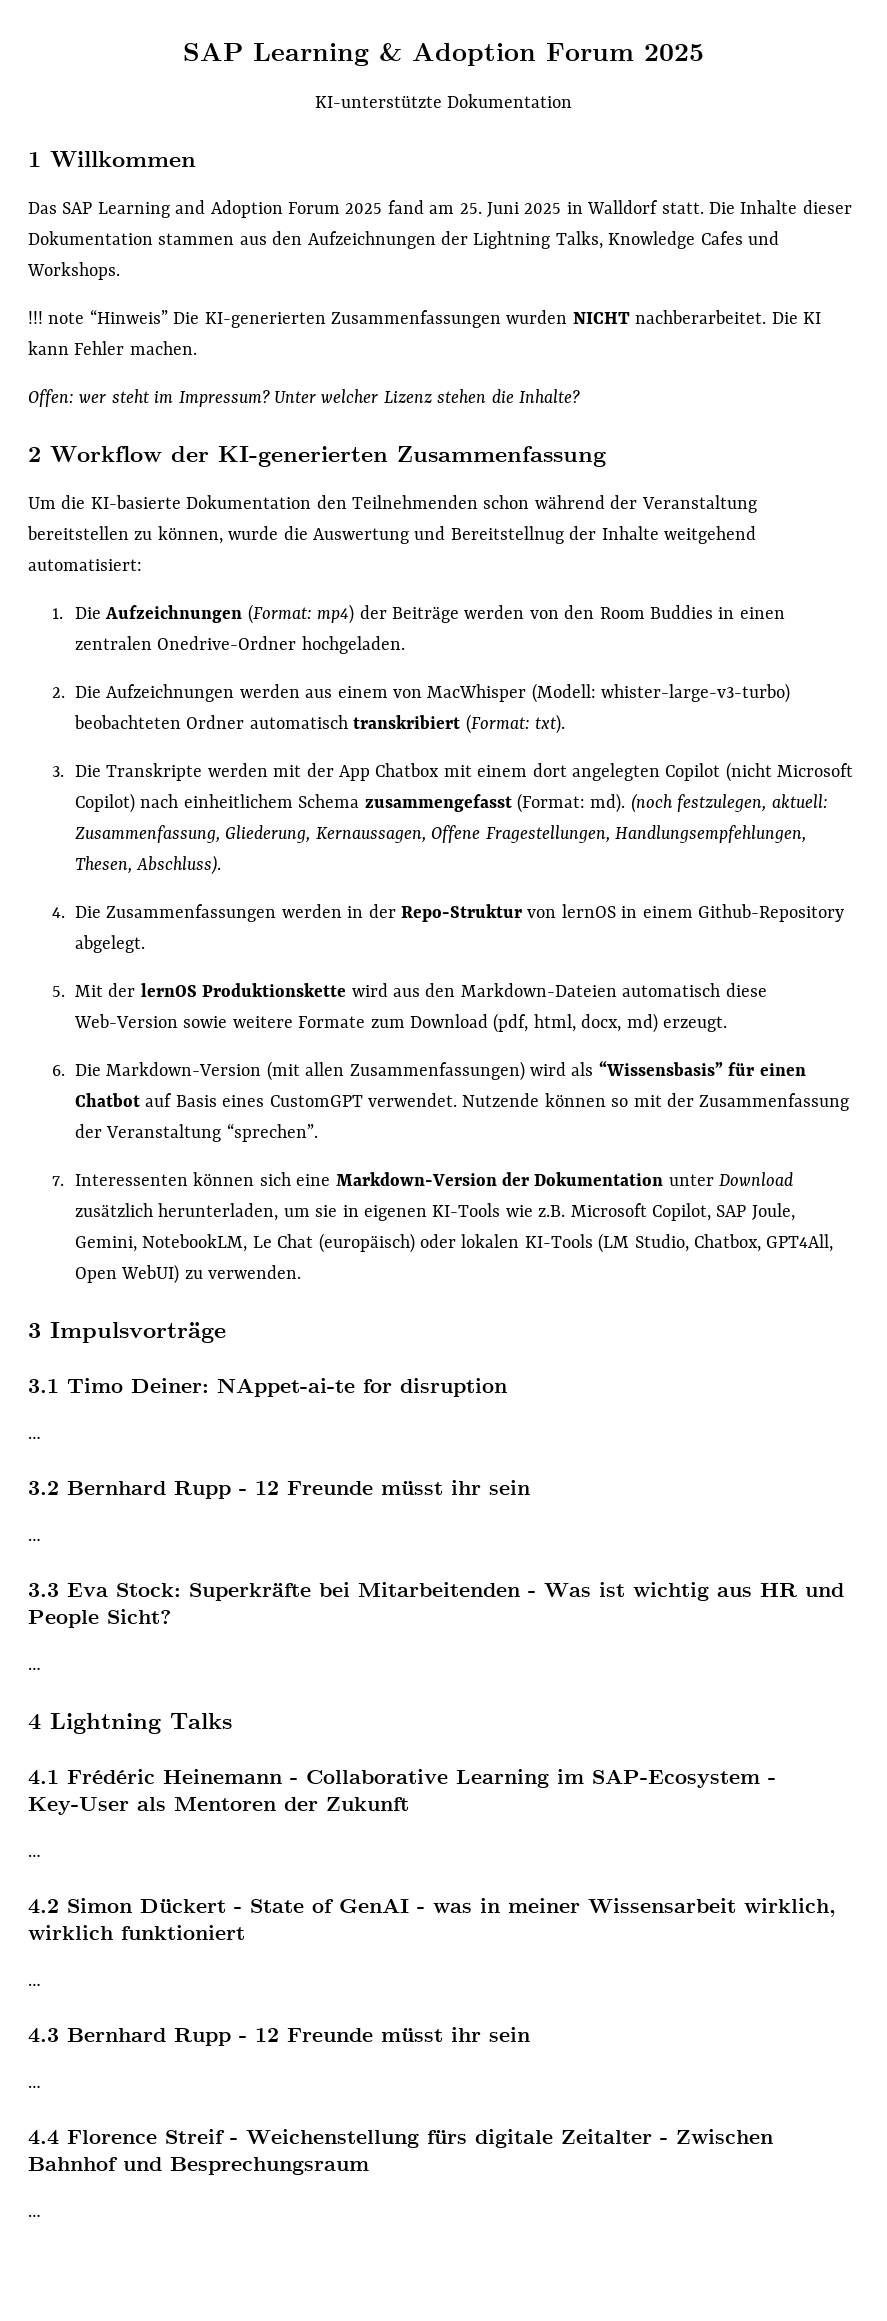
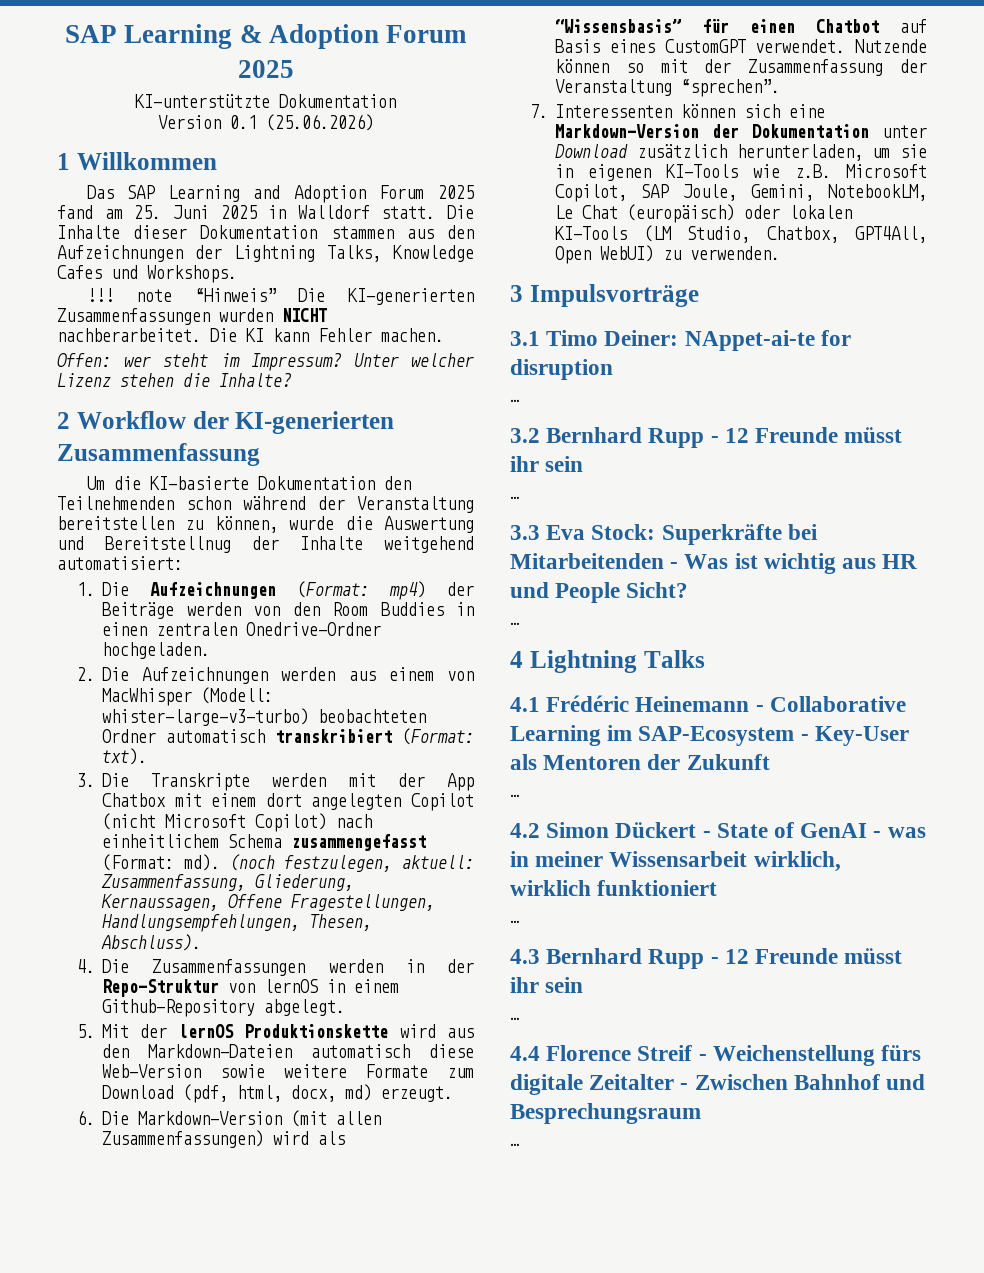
+ Version 0.1 (25.06.2026)

